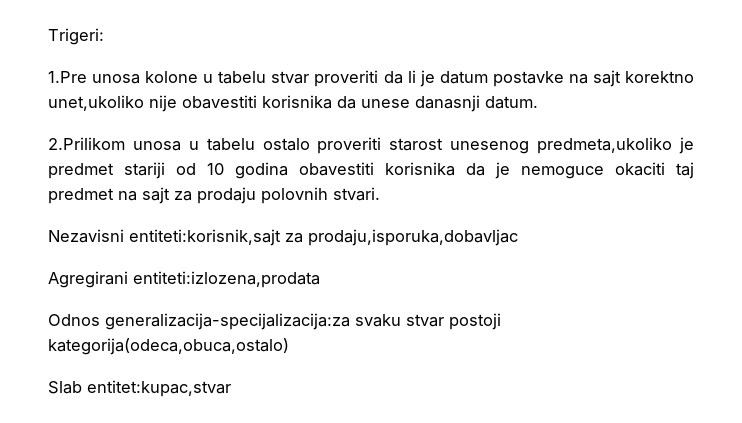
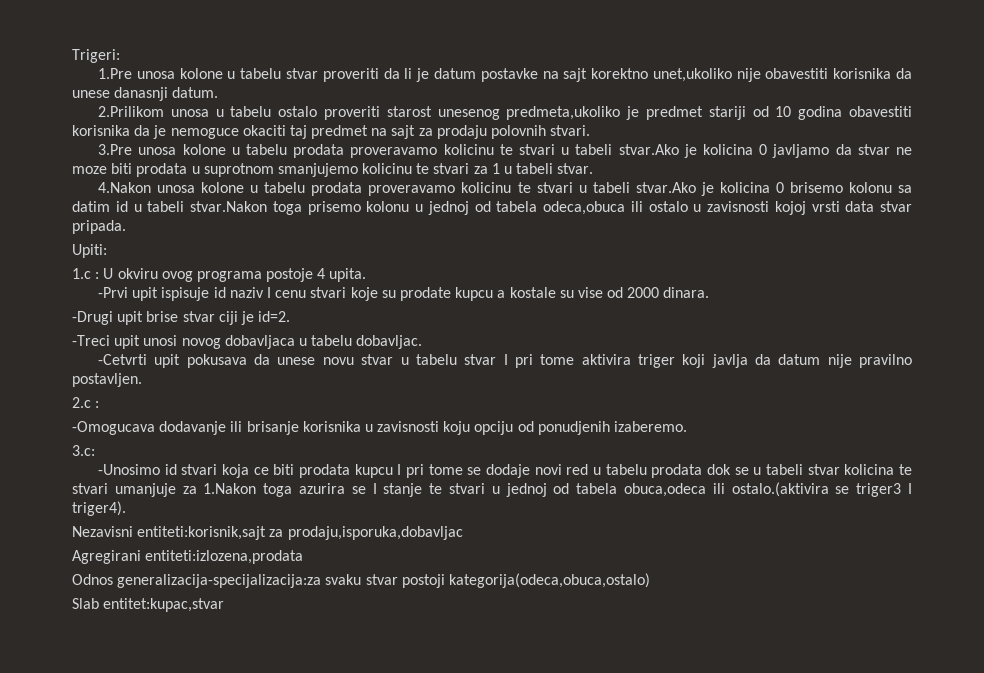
+ 3.Pre unosa kolone u tabelu prodata proveravamo kolicinu te stvari u tabeli stvar.Ako je kolicina 0 javljamo da stvar ne moze biti prodata u suprotnom smanjujemo kolicinu te stvari za 1 u tabeli stvar.
+ 4.Nakon unosa kolone u tabelu prodata proveravamo kolicinu te stvari u tabeli stvar.Ako je kolicina 0 brisemo kolonu sa datim id u tabeli stvar.Nakon toga prisemo kolonu u jednoj od tabela odeca,obuca ili ostalo u zavisnosti kojoj vrsti data stvar pripada.
+ Upiti:
+ 1.c : U okviru ovog programa postoje 4 upita.
+ -Prvi upit ispisuje id naziv I cenu stvari koje su prodate kupcu a kostale su vise od 2000 dinara.
+ -Drugi upit brise stvar ciji je id=2.
+ -Treci upit unosi novog dobavljaca u tabelu dobavljac.
+ -Cetvrti upit pokusava da unese novu stvar u tabelu stvar I pri tome aktivira triger koji javlja da datum nije pravilno postavljen.
+ 2.c :
+ -Omogucava dodavanje ili brisanje korisnika u zavisnosti koju opciju od ponudjenih izaberemo.
+ 3.c:
+ -Unosimo id stvari koja ce biti prodata kupcu I pri tome se dodaje novi red u tabelu prodata dok se u tabeli stvar kolicina te stvari umanjuje za 1.Nakon toga azurira se I stanje te stvari u jednoj od tabela obuca,odeca ili ostalo.(aktivira se triger3 I triger4).

